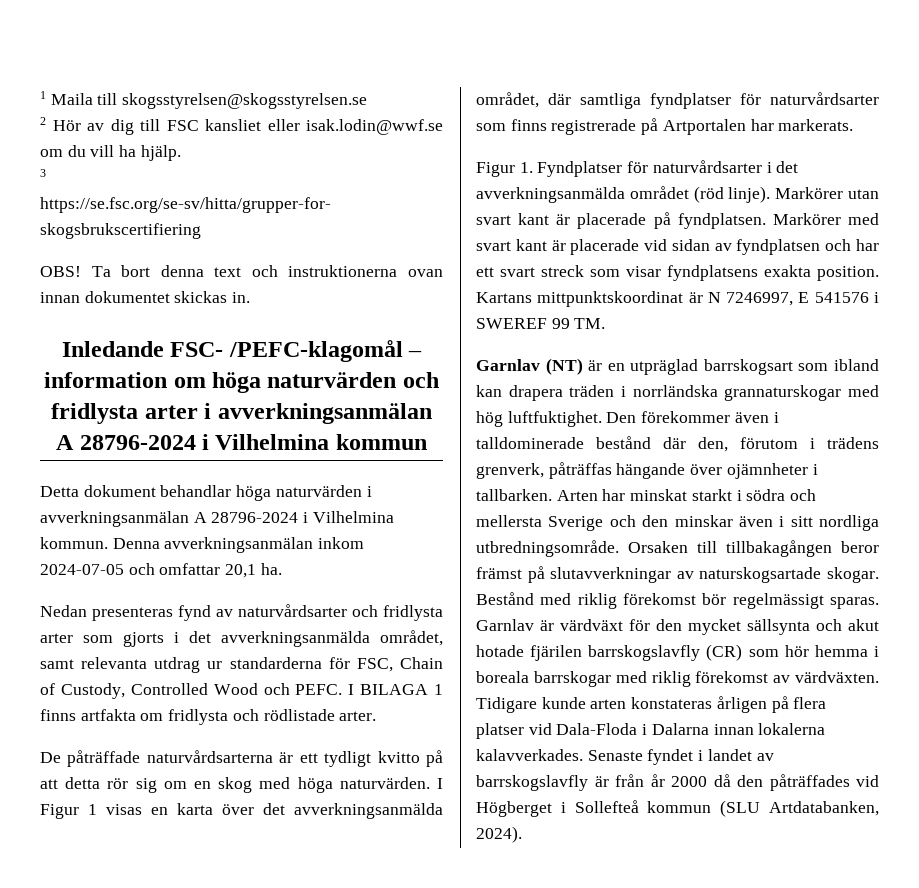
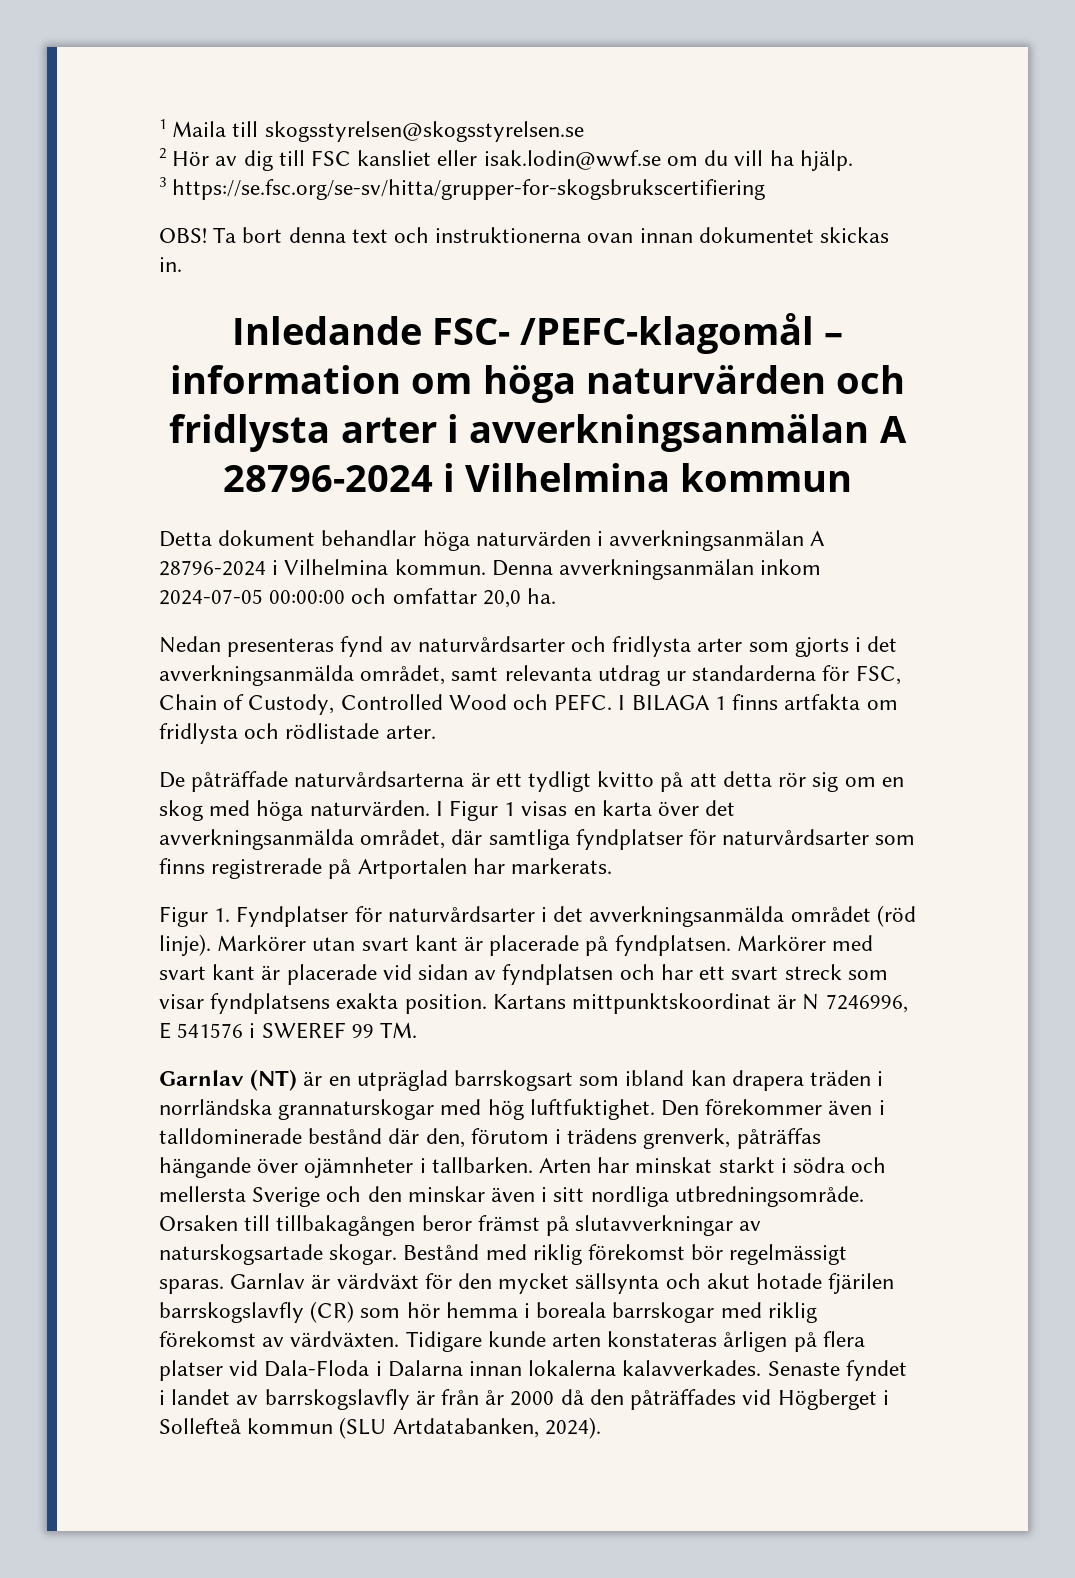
- Denna avverkningsanmälan inkom 2024-07-05 och omfattar 20,1 ha.
+ Denna avverkningsanmälan inkom 2024-07-05 00:00:00 och omfattar 20,0 ha.
- Kartans mittpunktskoordinat är N 7246997, E 541576 i SWEREF 99 TM.
+ Kartans mittpunktskoordinat är N 7246996, E 541576 i SWEREF 99 TM.

